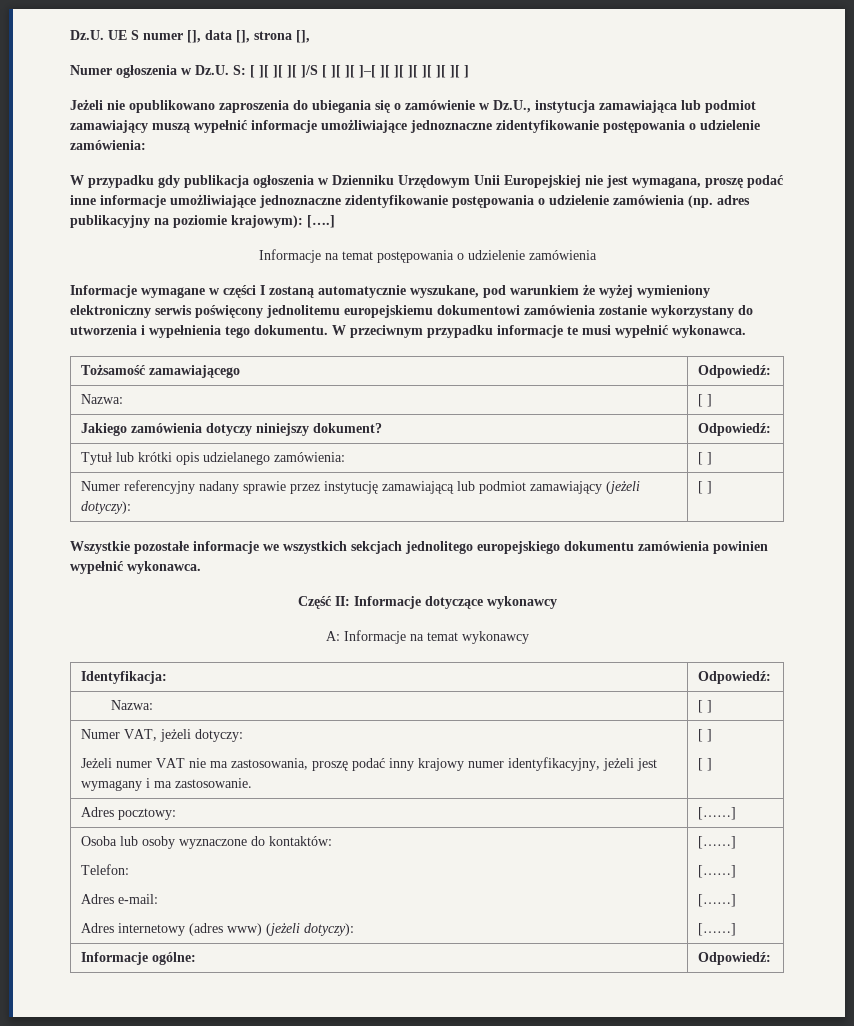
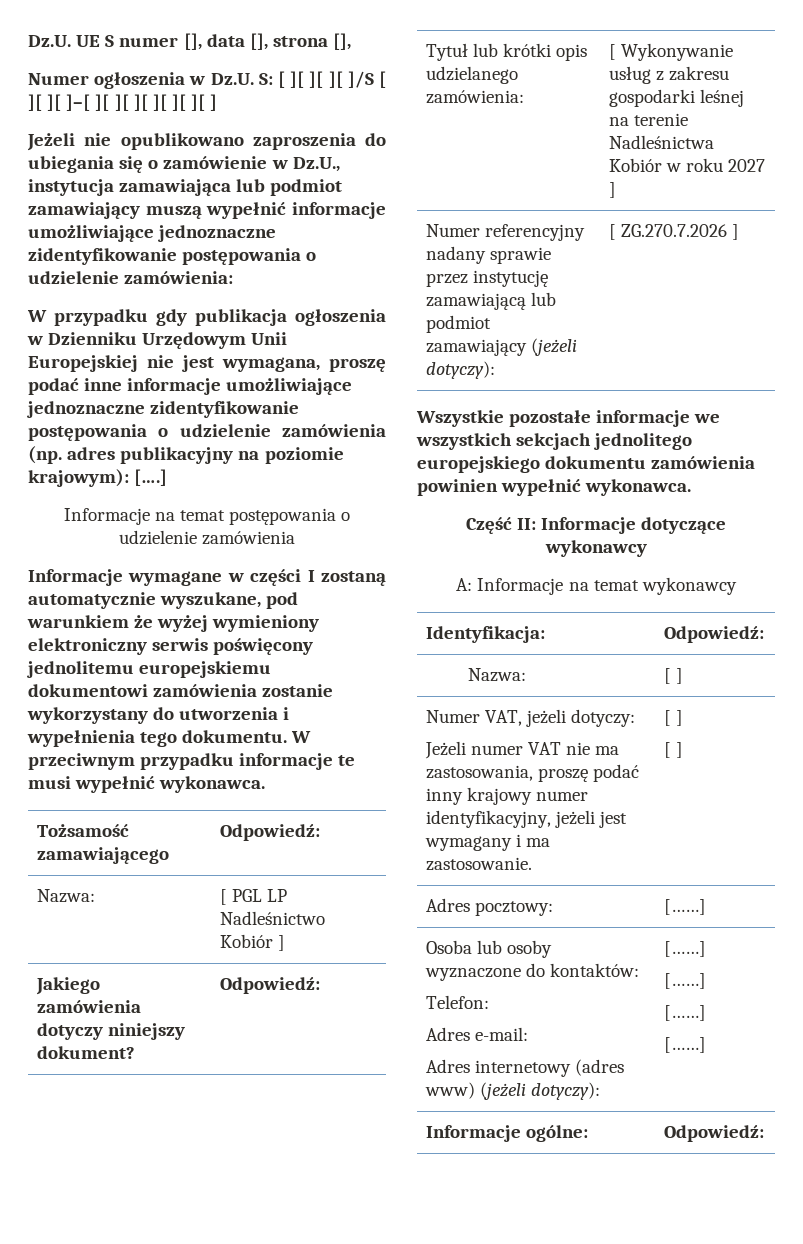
  Tożsamość zamawiającego | Odpowiedź:
- Nazwa: | [ ]
+ Nazwa: | [ PGL LP Nadleśnictwo Kobiór ]
- Tytuł lub krótki opis udzielanego zamówienia: | [ ]
+ Tytuł lub krótki opis udzielanego zamówienia: | [ Wykonywanie usług z zakresu gospodarki leśnej na terenie Nadleśnictwa Kobiór w roku 2027 ]
- Numer referencyjny nadany sprawie przez instytucję zamawiającą lub podmiot zamawiający (jeżeli dotyczy): | [ ]
+ Numer referencyjny nadany sprawie przez instytucję zamawiającą lub podmiot zamawiający (jeżeli dotyczy): | [ ZG.270.7.2026 ]

